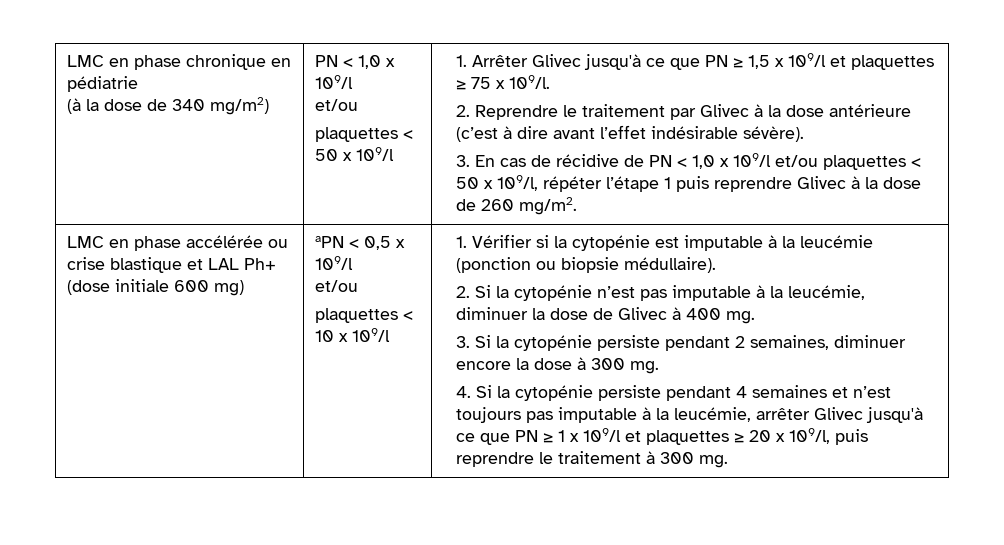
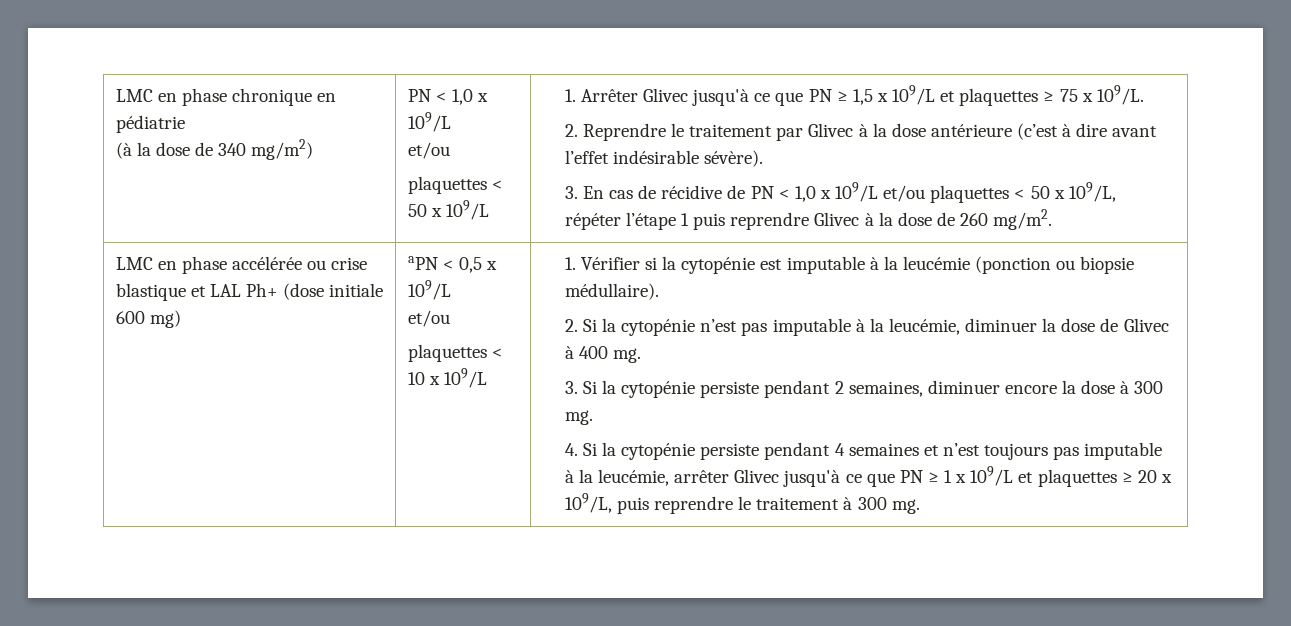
- (à la dose de 340 mg/m2) | PN < 1,0 x 109/l
+ (à la dose de 340 mg/m2) | PN < 1,0 x 109/L
- plaquettes < 50 x 109/l
+ plaquettes < 50 x 109/L
- 1. Arrêter Glivec jusqu'à ce que PN ≥ 1,5 x 109/l et plaquettes ≥ 75 x 109/l.
+ 1. Arrêter Glivec jusqu'à ce que PN ≥ 1,5 x 109/L et plaquettes ≥ 75 x 109/L.
- 3. En cas de récidive de PN < 1,0 x 109/l et/ou plaquettes < 50 x 109/l, répéter l’étape 1 puis reprendre Glivec à la dose de 260 mg/m2.
+ 3. En cas de récidive de PN < 1,0 x 109/L et/ou plaquettes < 50 x 109/L, répéter l’étape 1 puis reprendre Glivec à la dose de 260 mg/m2.
- aPN < 0,5 x 109/l
+ aPN < 0,5 x 109/L
- plaquettes < 10 x 109/l
+ plaquettes < 10 x 109/L
- 4. Si la cytopénie persiste pendant 4 semaines et n’est toujours pas imputable à la leucémie, arrêter Glivec jusqu'à ce que PN ≥ 1 x 109/l et plaquettes ≥ 20 x 109/l, puis reprendre le traitement à 300 mg.
+ 4. Si la cytopénie persiste pendant 4 semaines et n’est toujours pas imputable à la leucémie, arrêter Glivec jusqu'à ce que PN ≥ 1 x 109/L et plaquettes ≥ 20 x 109/L, puis reprendre le traitement à 300 mg.

